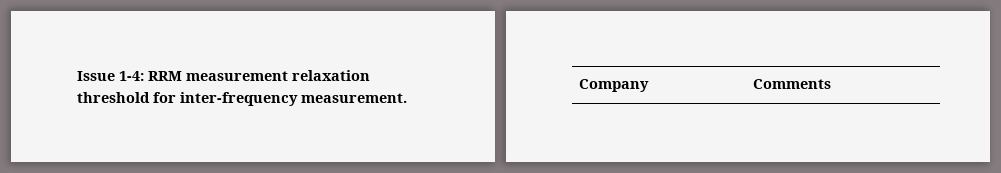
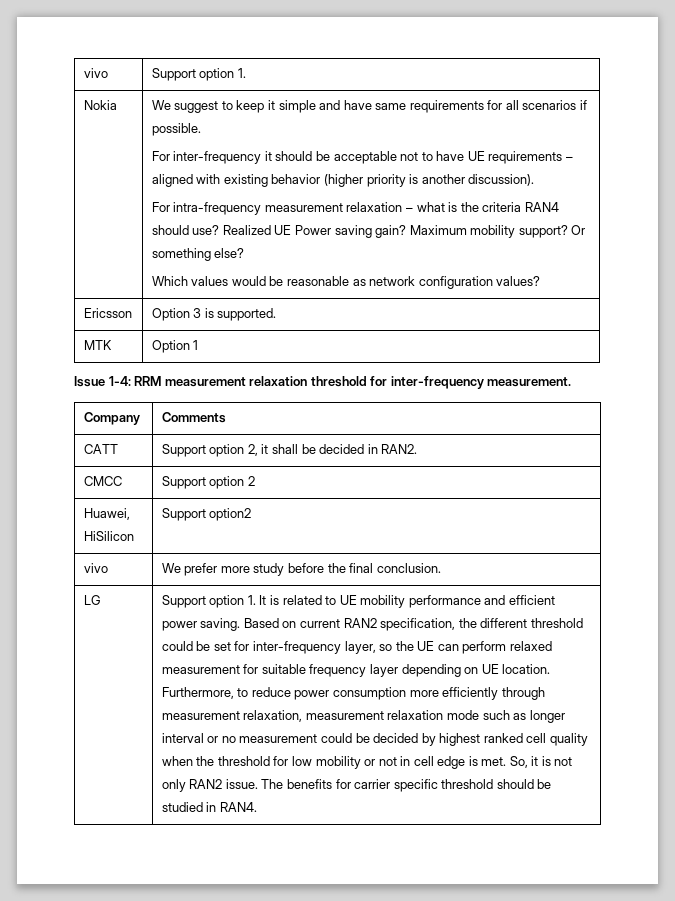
+ vivo | Support option 1.
+ Nokia | We suggest to keep it simple and have same requirements for all scenarios if possible.
+ For inter-frequency it should be acceptable not to have UE requirements – aligned with existing behavior (higher priority is another discussion).
+ For intra-frequency measurement relaxation – what is the criteria RAN4 should use? Realized UE Power saving gain? Maximum mobility support? Or something else?
+ Which values would be reasonable as network configuration values?
+ Ericsson | Option 3 is supported.
+ MTK | Option 1
+ CATT | Support option 2, it shall be decided in RAN2.
+ CMCC | Support option 2
+ Huawei, HiSilicon | Support option2
+ vivo | We prefer more study before the final conclusion.
+ LG | Support option 1. It is related to UE mobility performance and efficient power saving. Based on current RAN2 specification, the different threshold could be set for inter-frequency layer, so the UE can perform relaxed measurement for suitable frequency layer depending on UE location. Furthermore, to reduce power consumption more efficiently through measurement relaxation, measurement relaxation mode such as longer interval or no measurement could be decided by highest ranked cell quality when the threshold for low mobility or not in cell edge is met. So, it is not only RAN2 issue. The benefits for carrier specific threshold should be studied in RAN4.

